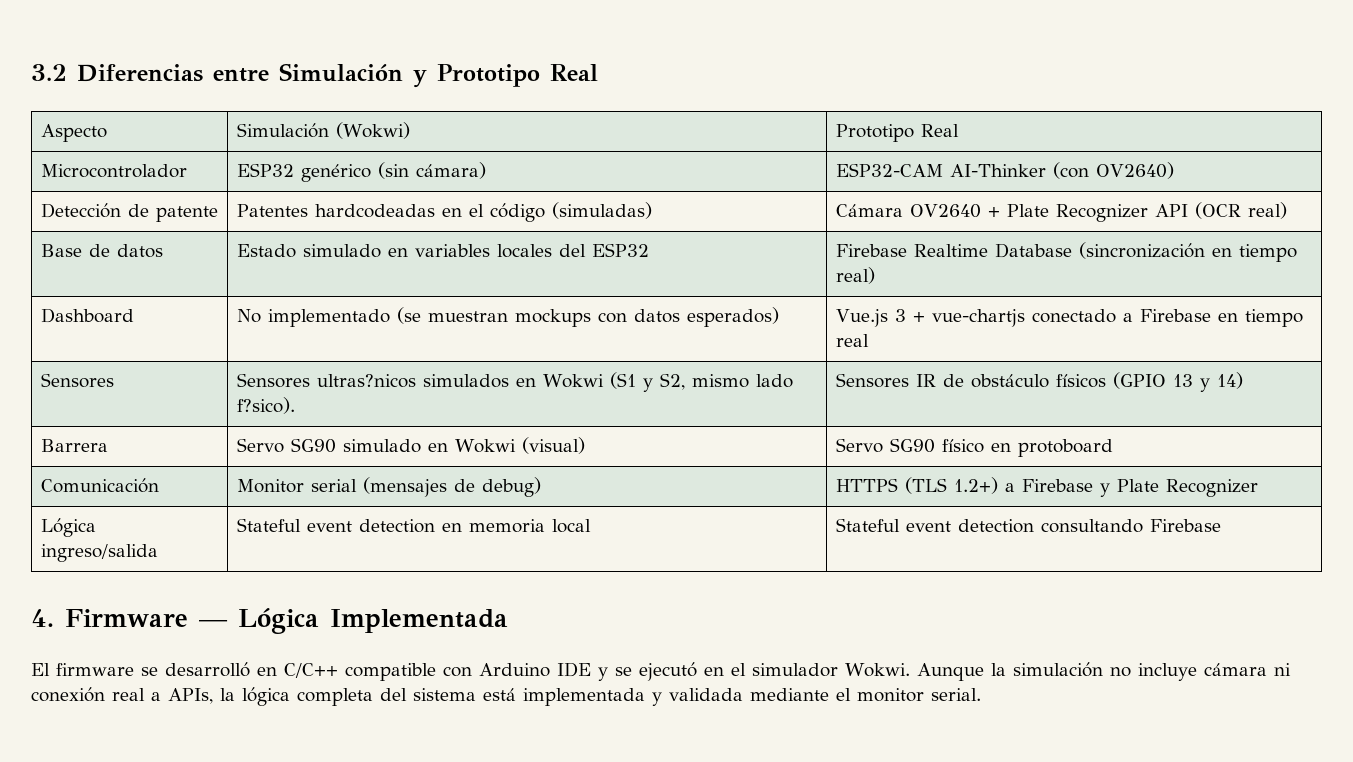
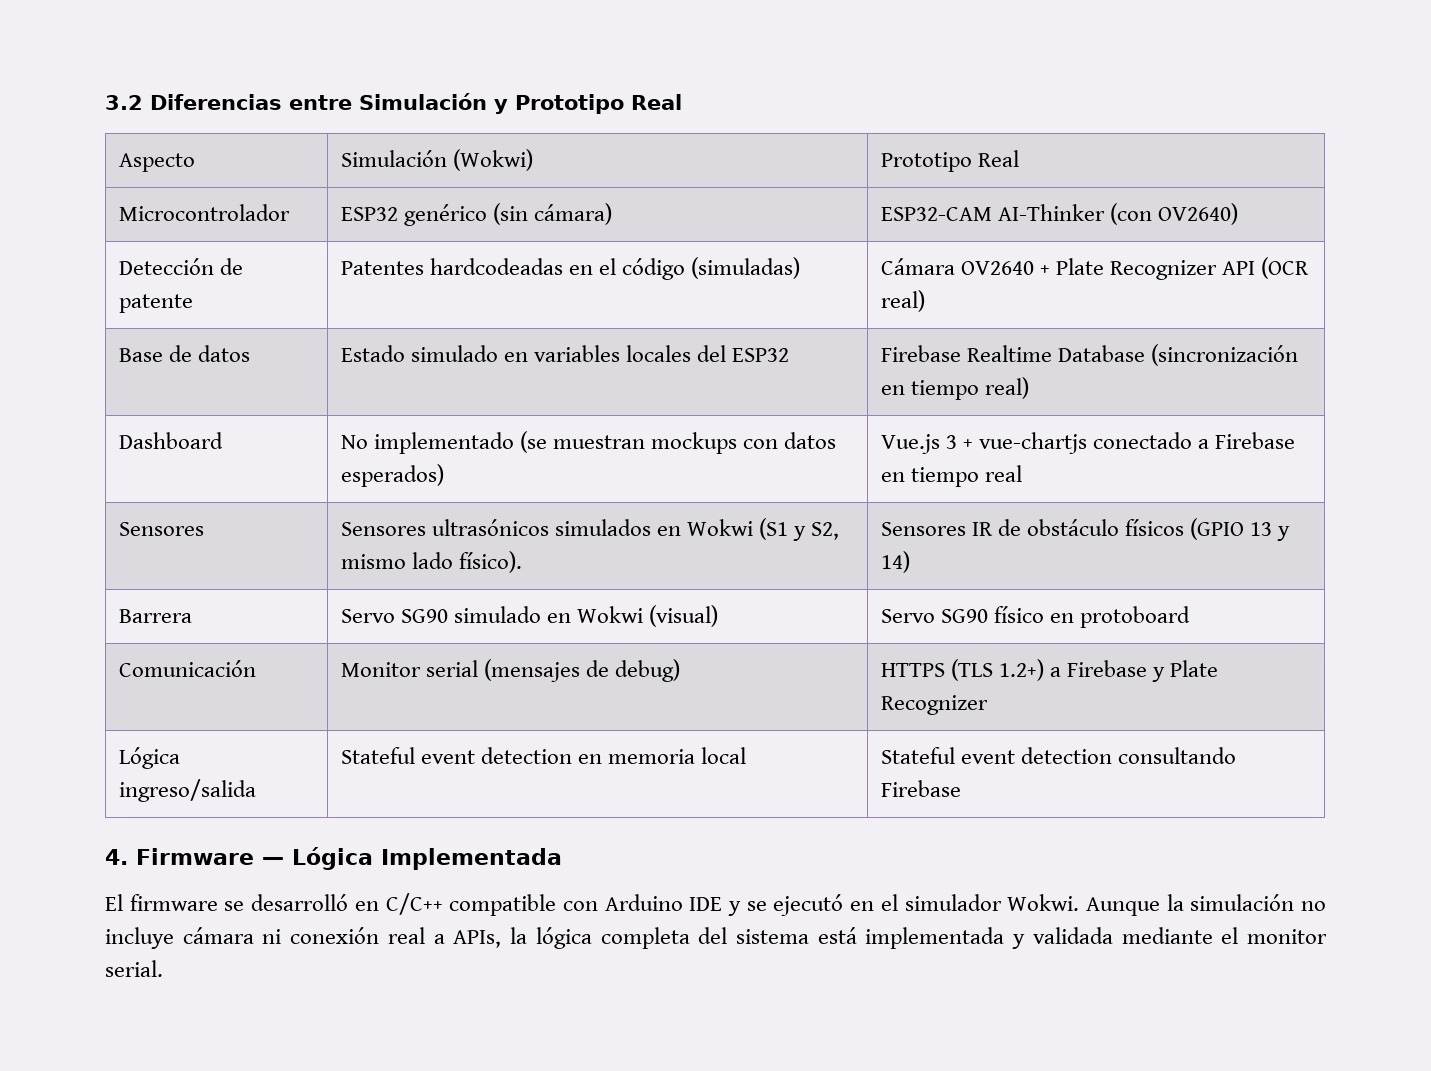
- Sensores | Sensores ultras?nicos simulados en Wokwi (S1 y S2, mismo lado f?sico). | Sensores IR de obstáculo físicos (GPIO 13 y 14)
+ Sensores | Sensores ultrasónicos simulados en Wokwi (S1 y S2, mismo lado físico). | Sensores IR de obstáculo físicos (GPIO 13 y 14)

